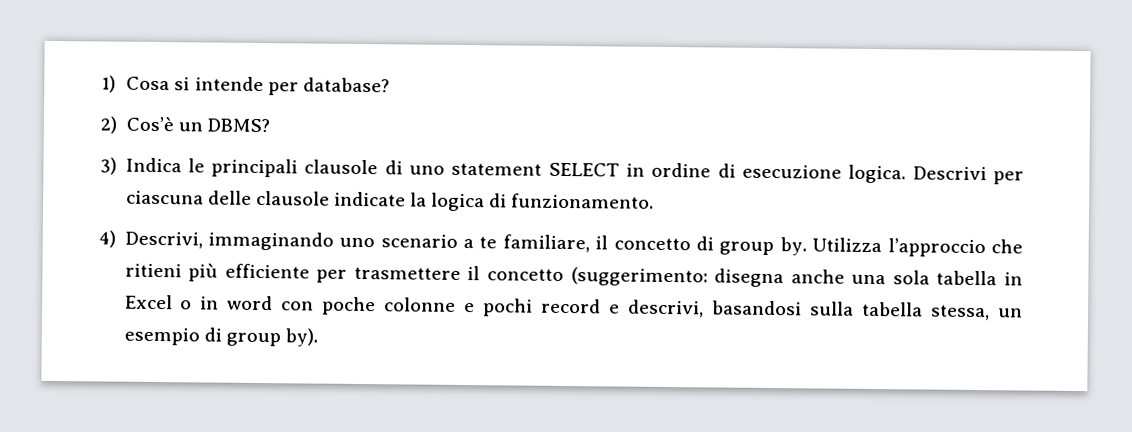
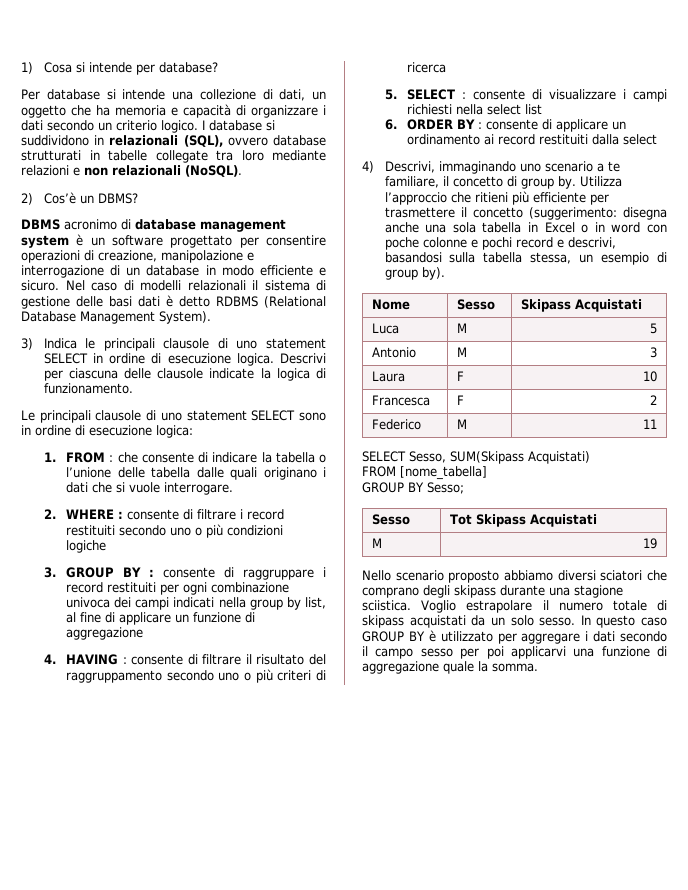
+ Per database si intende una collezione di dati, un oggetto che ha memoria e capacità di organizzare i dati secondo un criterio logico. I database si suddividono in relazionali (SQL), ovvero database strutturati in tabelle collegate tra loro mediante relazioni e non relazionali (NoSQL).
  2) Cos’è un DBMS?
+ DBMS acronimo di database management system è un software progettato per consentire operazioni di creazione, manipolazione e interrogazione di un database in modo efficiente e sicuro. Nel caso di modelli relazionali il sistema di gestione delle basi dati è detto RDBMS (Relational Database Management System).
+ Le principali clausole di uno statement SELECT sono in ordine di esecuzione logica:
+ 1. FROM : che consente di indicare la tabella o l’unione delle tabella dalle quali originano i dati che si vuole interrogare.
+ 2. WHERE : consente di filtrare i record restituiti secondo uno o più condizioni logiche
+ 3. GROUP BY : consente di raggruppare i record restituiti per ogni combinazione univoca dei campi indicati nella group by list, al fine di applicare un funzione di aggregazione
+ 4. HAVING : consente di filtrare il risultato del raggruppamento secondo uno o più criteri di ricerca
+ 5. SELECT : consente di visualizzare i campi richiesti nella select list
+ 6. ORDER BY : consente di applicare un ordinamento ai record restituiti dalla select
+ Nome | Sesso | Skipass Acquistati
+ Luca | M | 5
+ Antonio | M | 3
+ Laura | F | 10
+ Francesca | F | 2
+ Federico | M | 11
+ SELECT Sesso, SUM(Skipass Acquistati)
+ FROM [nome_tabella]
+ GROUP BY Sesso;
+ Sesso | Tot Skipass Acquistati
+ M | 19
+ Nello scenario proposto abbiamo diversi sciatori che comprano degli skipass durante una stagione sciistica. Voglio estrapolare il numero totale di skipass acquistati da un solo sesso. In questo caso GROUP BY è utilizzato per aggregare i dati secondo il campo sesso per poi applicarvi una funzione di aggregazione quale la somma.

